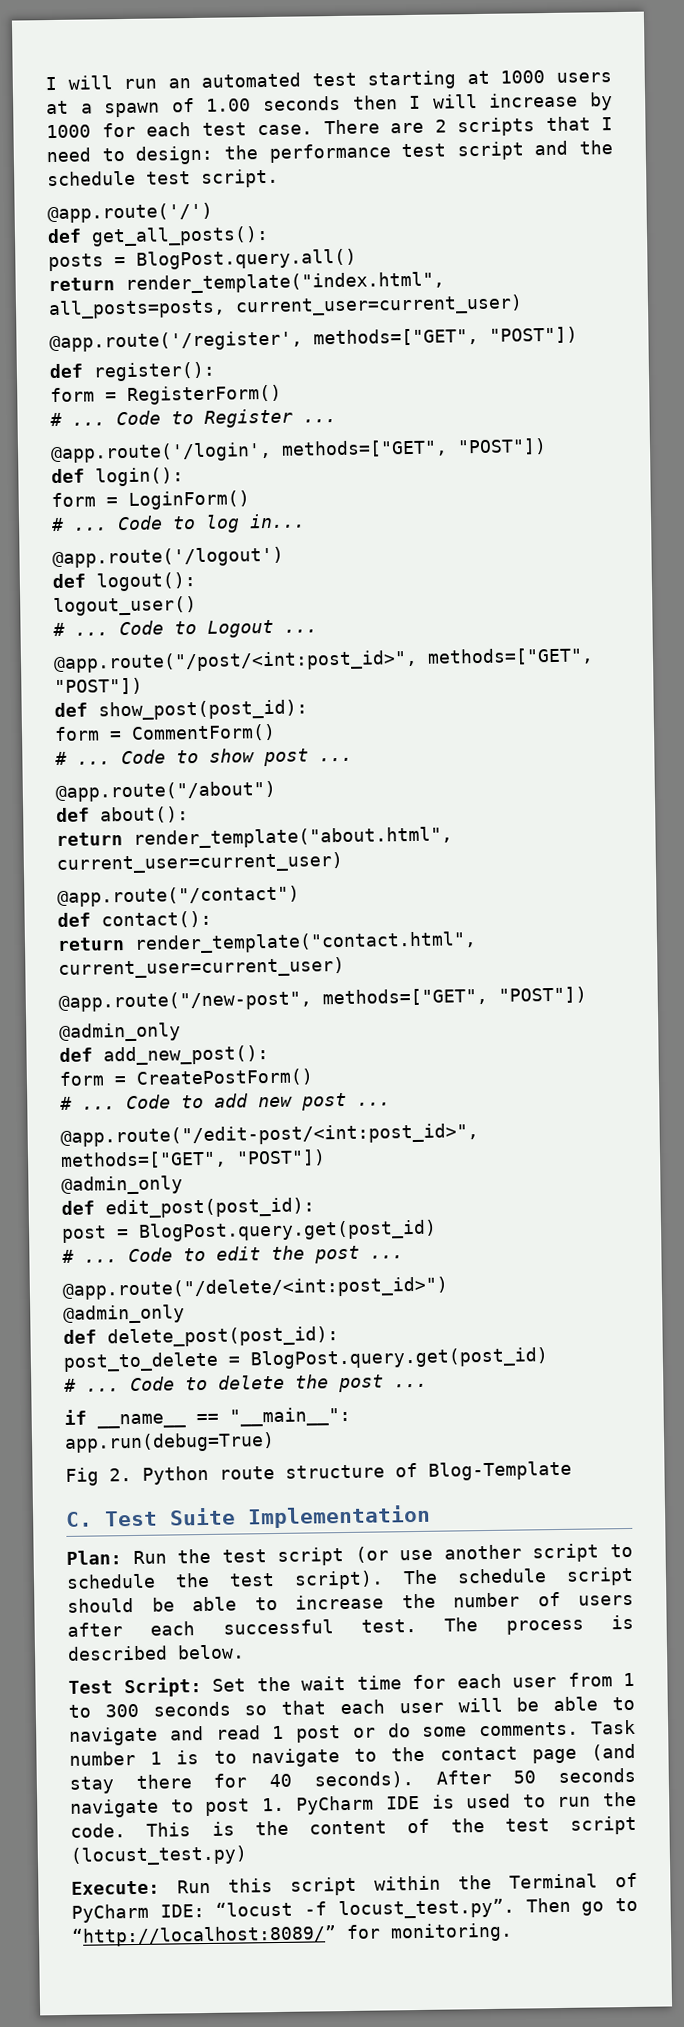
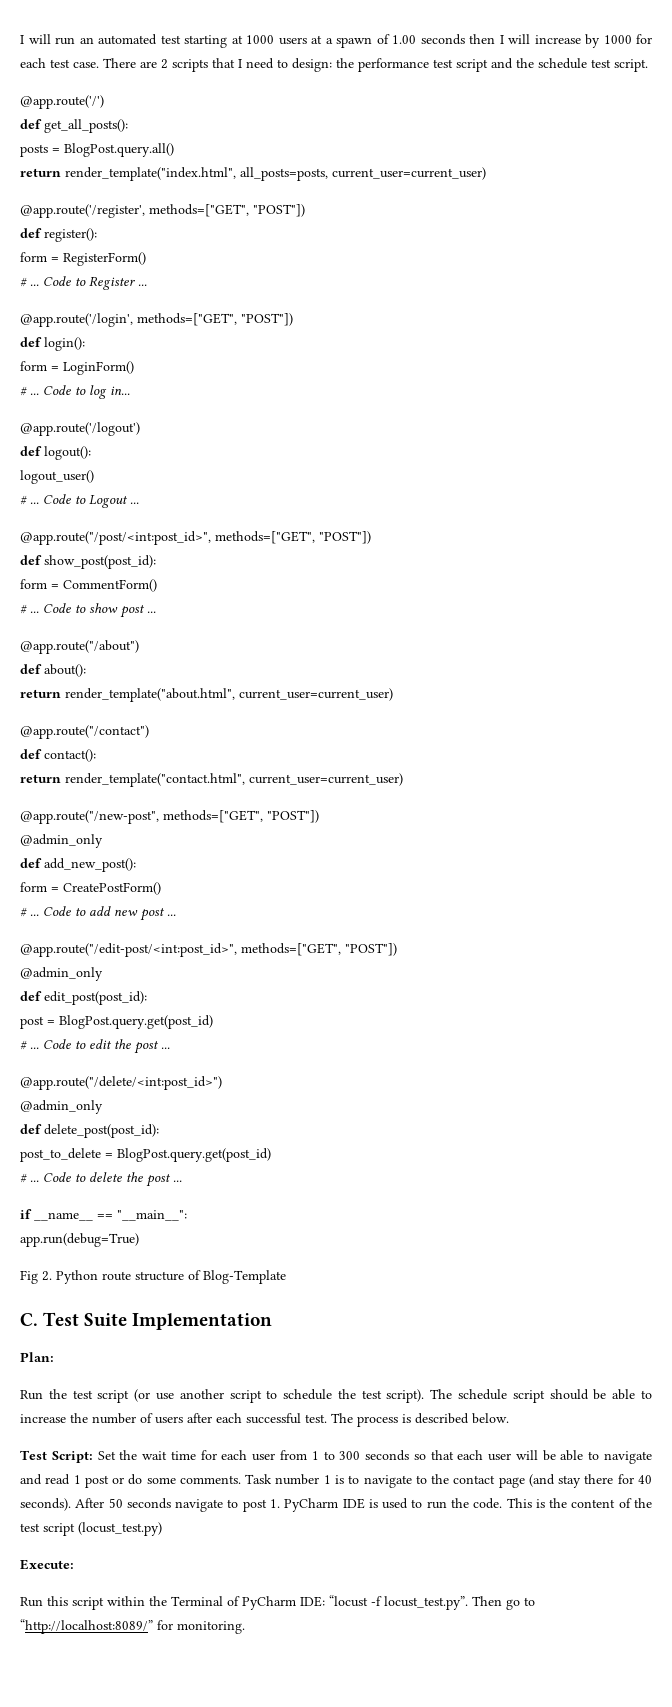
- Plan: Run the test script (or use another script to schedule the test script).
+ Plan:
+ Run the test script (or use another script to schedule the test script).
- Execute: Run this script within the Terminal of PyCharm IDE: “locust -f locust_test.py”. Then go to “http://localhost:8089/” for monitoring.
+ Execute:
+ Run this script within the Terminal of PyCharm IDE: “locust -f locust_test.py”. Then go to “http://localhost:8089/” for monitoring.

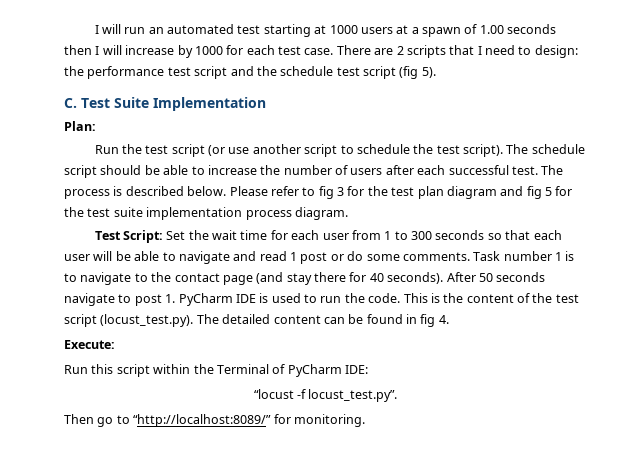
- There are 2 scripts that I need to design: the performance test script and the schedule test script.
- @app.route('/')
- def get_all_posts():
- posts = BlogPost.query.all()
- return render_template("index.html", all_posts=posts, current_user=current_user)
- @app.route('/register', methods=["GET", "POST"])
- def register():
- form = RegisterForm()
- # ... Code to Register ...
- @app.route('/login', methods=["GET", "POST"])
- def login():
- form = LoginForm()
- # ... Code to log in...
- @app.route('/logout')
- def logout():
- logout_user()
- # ... Code to Logout ...
- @app.route("/post/<int:post_id>", methods=["GET", "POST"])
- def show_post(post_id):
- form = CommentForm()
- # ... Code to show post ...
- @app.route("/about")
- def about():
- return render_template("about.html", current_user=current_user)
- @app.route("/contact")
- def contact():
- return render_template("contact.html", current_user=current_user)
- @app.route("/new-post", methods=["GET", "POST"])
- @admin_only
- def add_new_post():
- form = CreatePostForm()
- # ... Code to add new post ...
- @app.route("/edit-post/<int:post_id>", methods=["GET", "POST"])
- @admin_only
- def edit_post(post_id):
- post = BlogPost.query.get(post_id)
- # ... Code to edit the post ...
- @app.route("/delete/<int:post_id>")
- @admin_only
- def delete_post(post_id):
- post_to_delete = BlogPost.query.get(post_id)
- # ... Code to delete the post ...
- if __name__ == "__main__":
- app.run(debug=True)
- Fig 2. Python route structure of Blog-Template
+ There are 2 scripts that I need to design: the performance test script and the schedule test script (fig 5).
+ Please refer to fig 3 for the test plan diagram and fig 5 for the test suite implementation process diagram.
- This is the content of the test script (locust_test.py)
+ This is the content of the test script (locust_test.py). The detailed content can be found in fig 4.
- Run this script within the Terminal of PyCharm IDE: “locust -f locust_test.py”. Then go to “http://localhost:8089/” for monitoring.
+ Run this script within the Terminal of PyCharm IDE:
+ “locust -f locust_test.py”.
+ Then go to “http://localhost:8089/” for monitoring.

